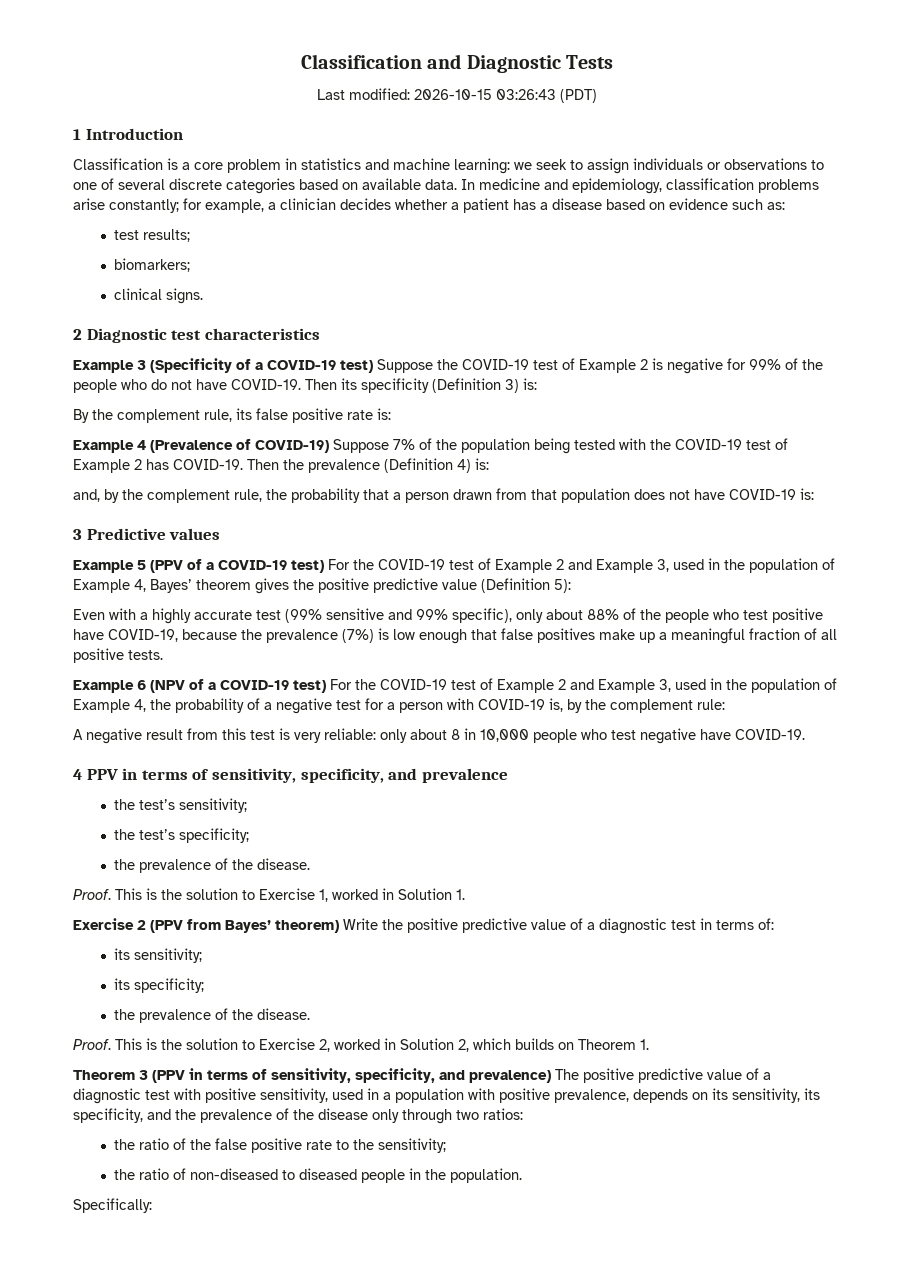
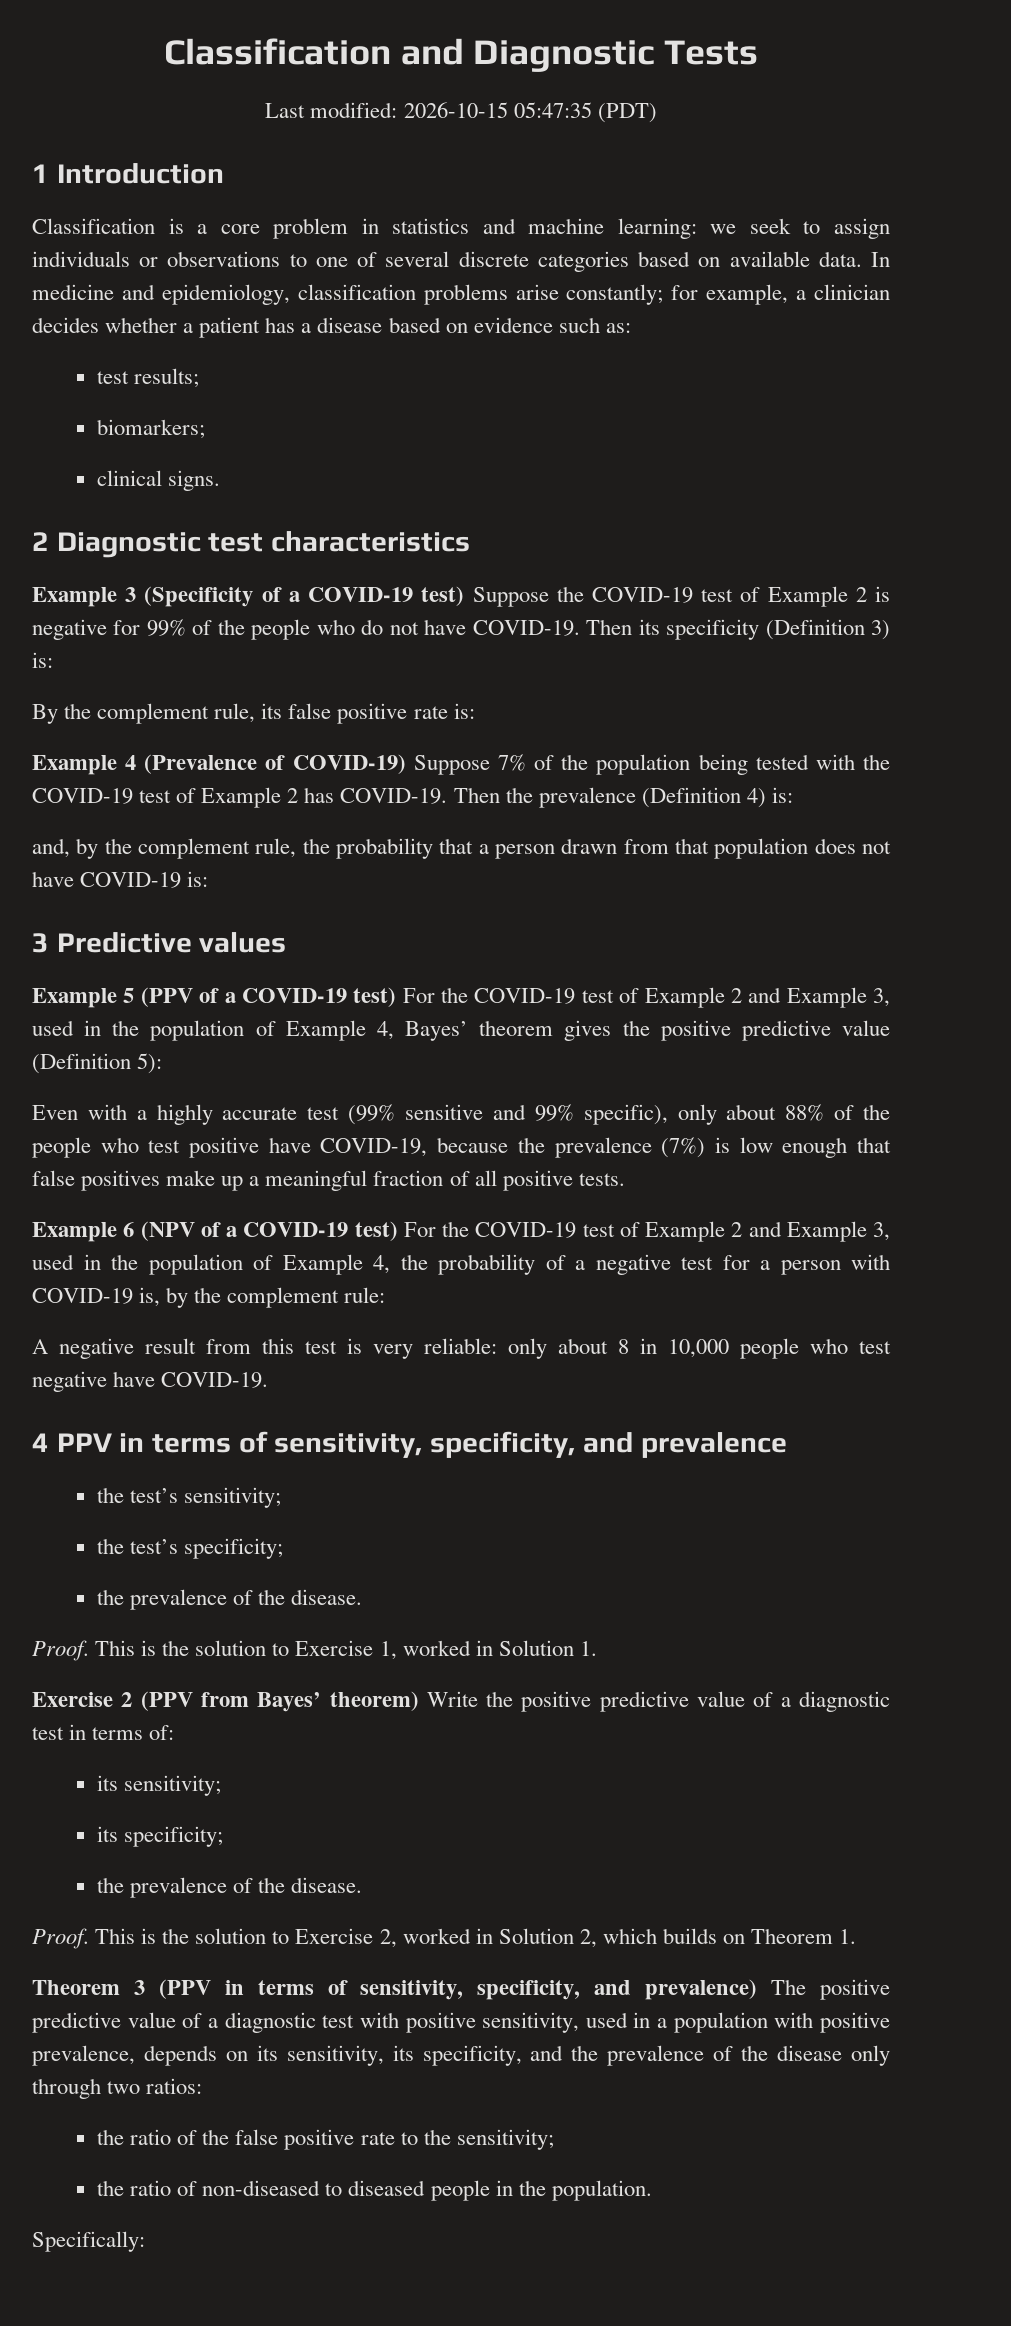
- Last modified: 2026-10-15 03:26:43 (PDT)
+ Last modified: 2026-10-15 05:47:35 (PDT)

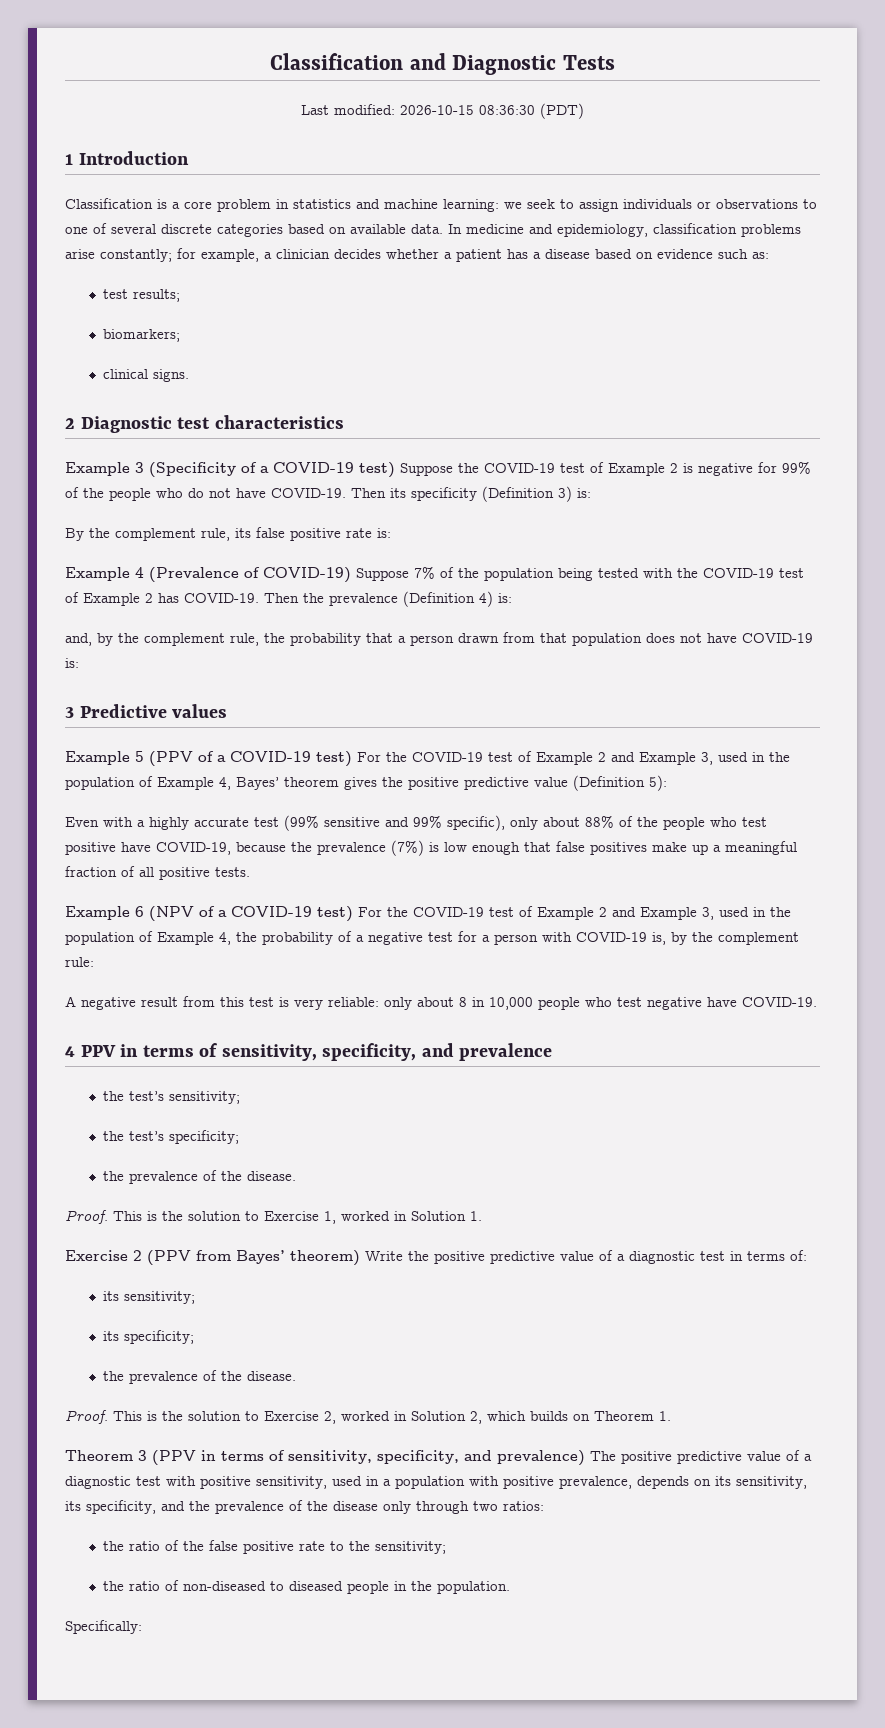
- Last modified: 2026-10-15 05:47:35 (PDT)
+ Last modified: 2026-10-15 08:36:30 (PDT)

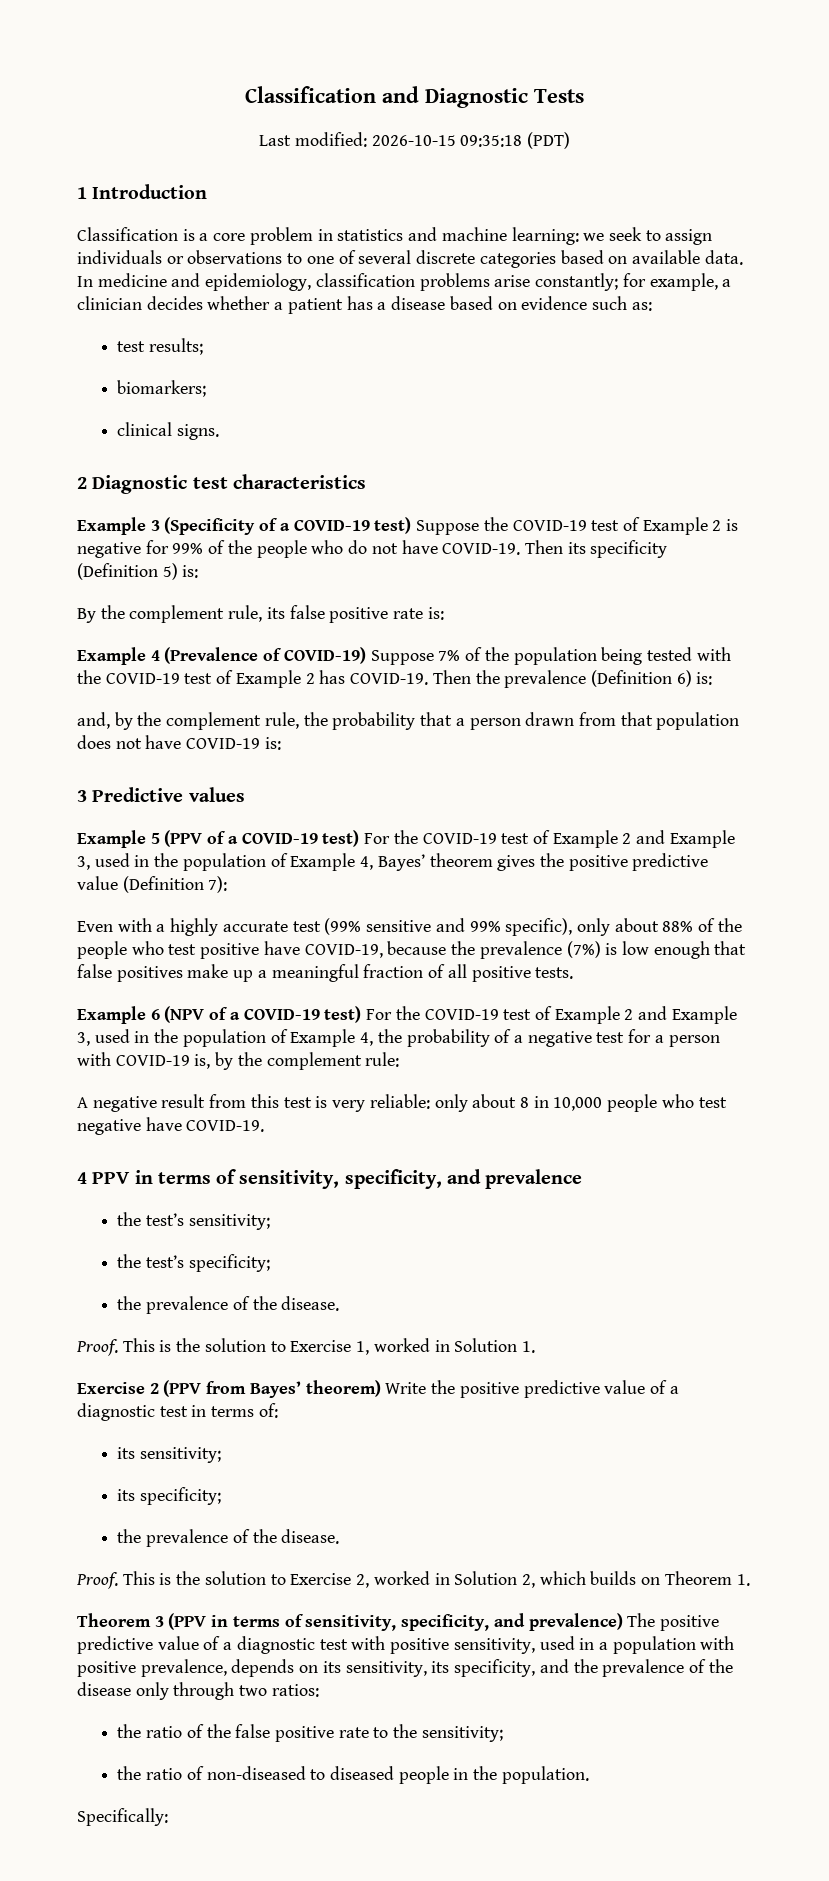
- Last modified: 2026-10-15 08:36:30 (PDT)
+ Last modified: 2026-10-15 09:35:18 (PDT)
- Then its specificity (Definition 3) is:
+ Then its specificity (Definition 5) is:
- Then the prevalence (Definition 4) is:
+ Then the prevalence (Definition 6) is:
- Example 5 (PPV of a COVID-19 test) For the COVID-19 test of Example 2 and Example 3, used in the population of Example 4, Bayes’ theorem gives the positive predictive value (Definition 5):
+ Example 5 (PPV of a COVID-19 test) For the COVID-19 test of Example 2 and Example 3, used in the population of Example 4, Bayes’ theorem gives the positive predictive value (Definition 7):

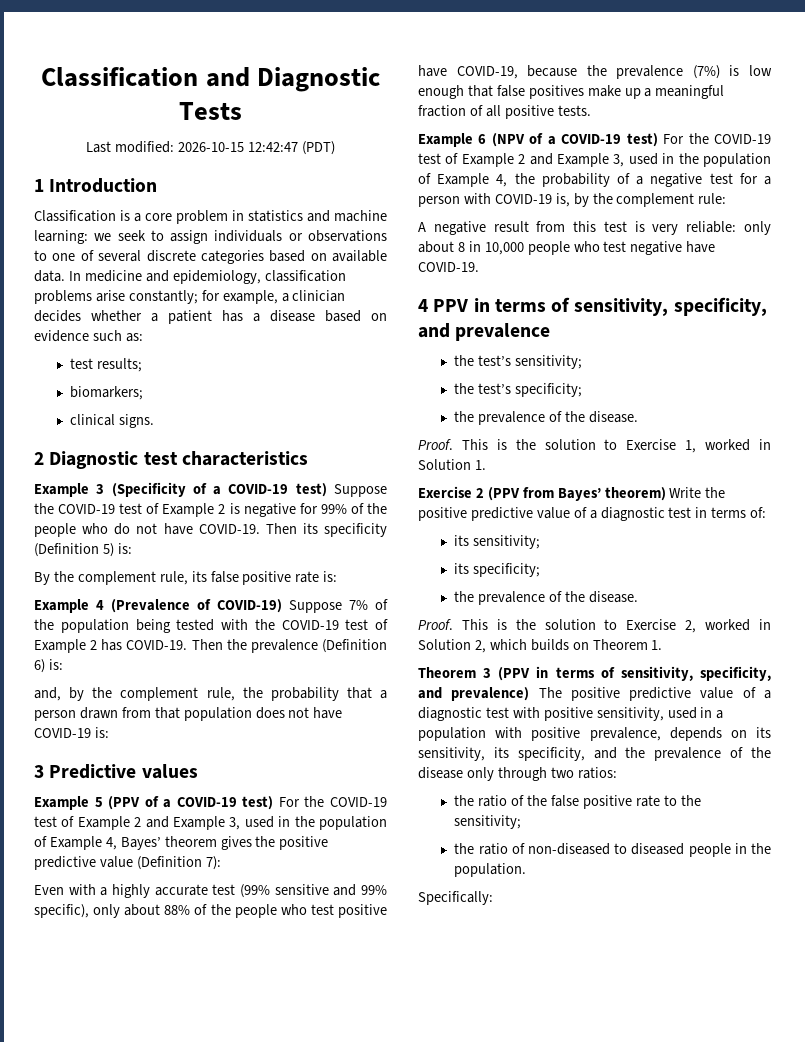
- Last modified: 2026-10-15 09:35:18 (PDT)
+ Last modified: 2026-10-15 12:42:47 (PDT)

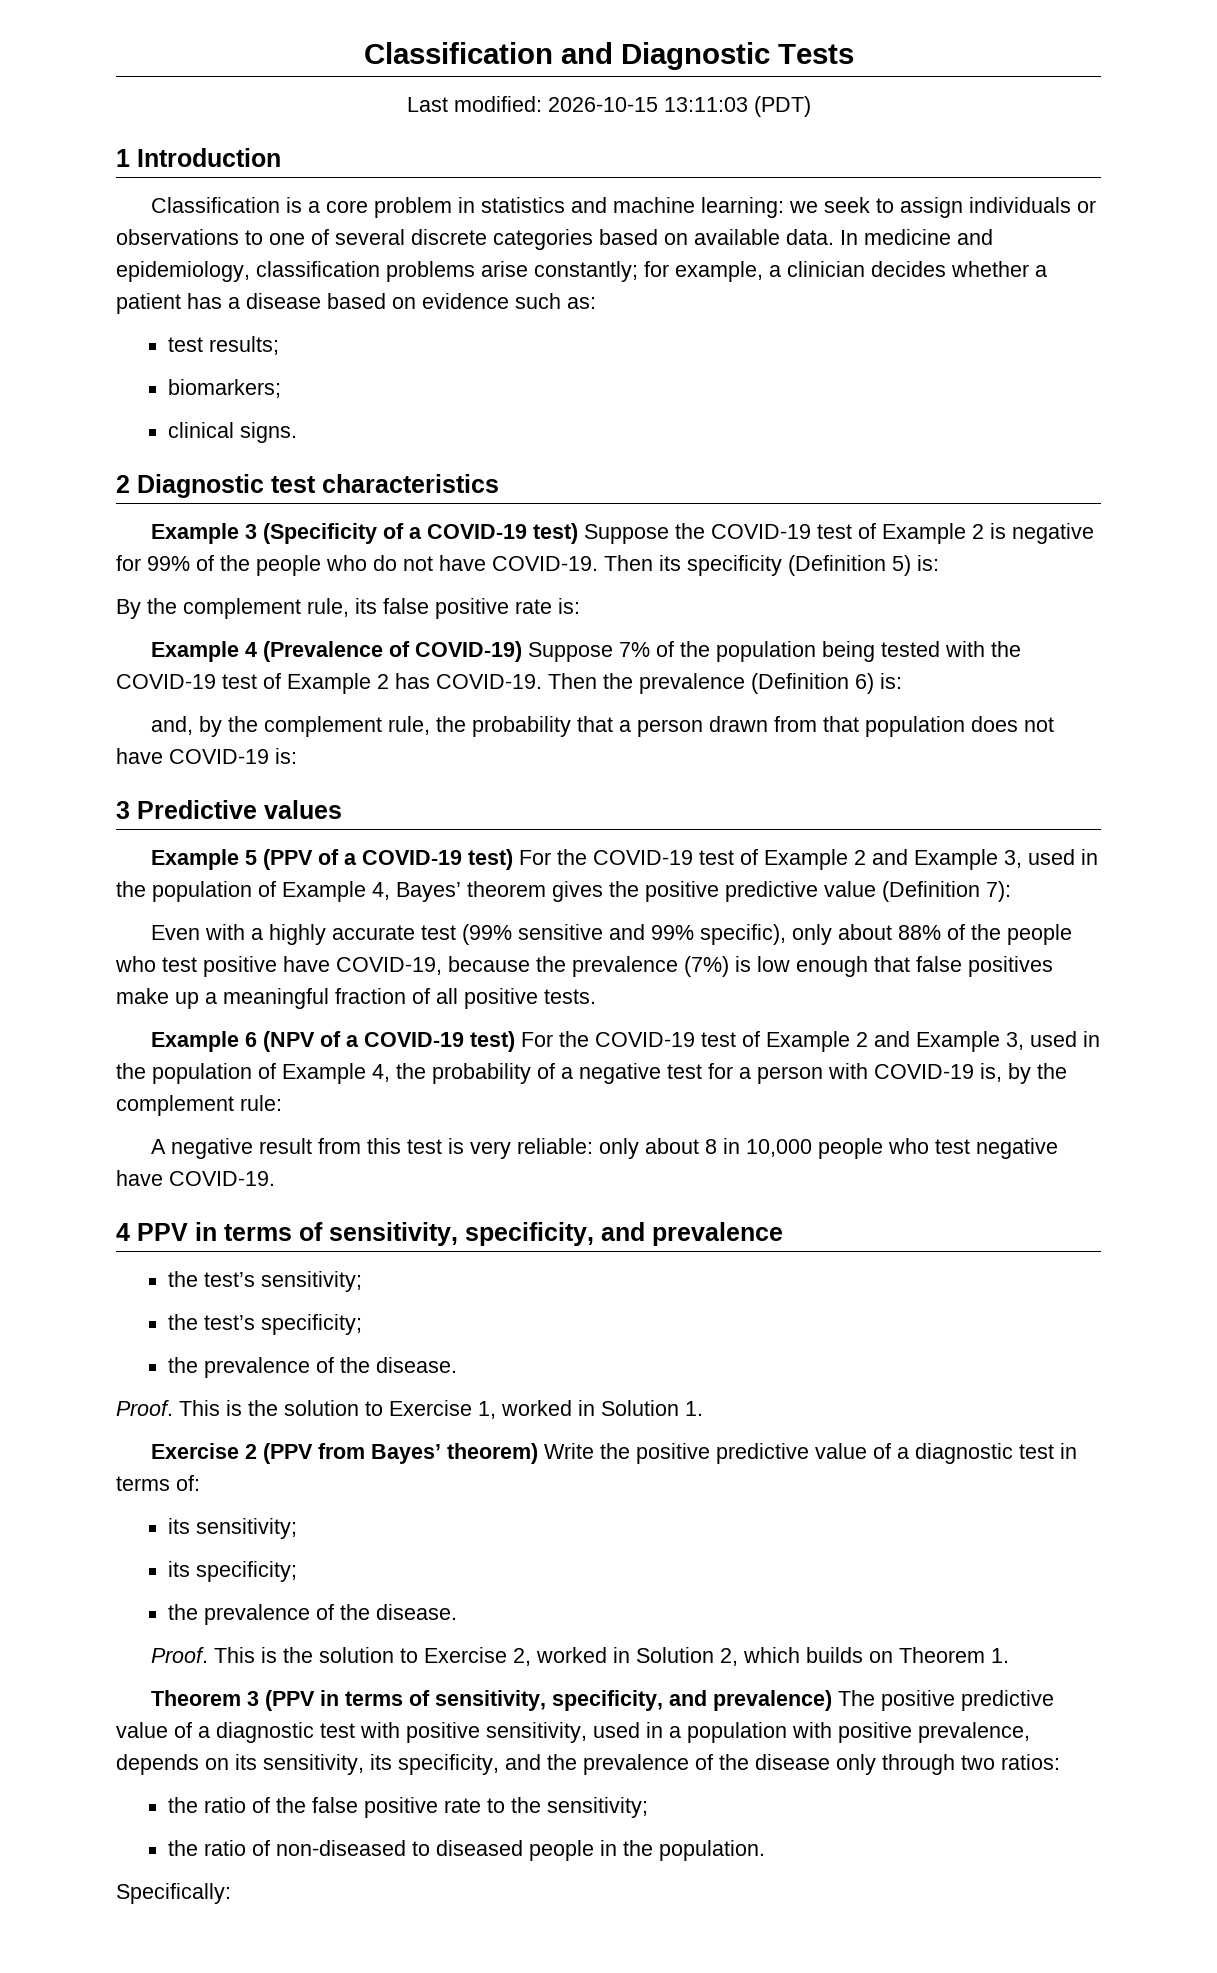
- Last modified: 2026-10-15 12:42:47 (PDT)
+ Last modified: 2026-10-15 13:11:03 (PDT)

